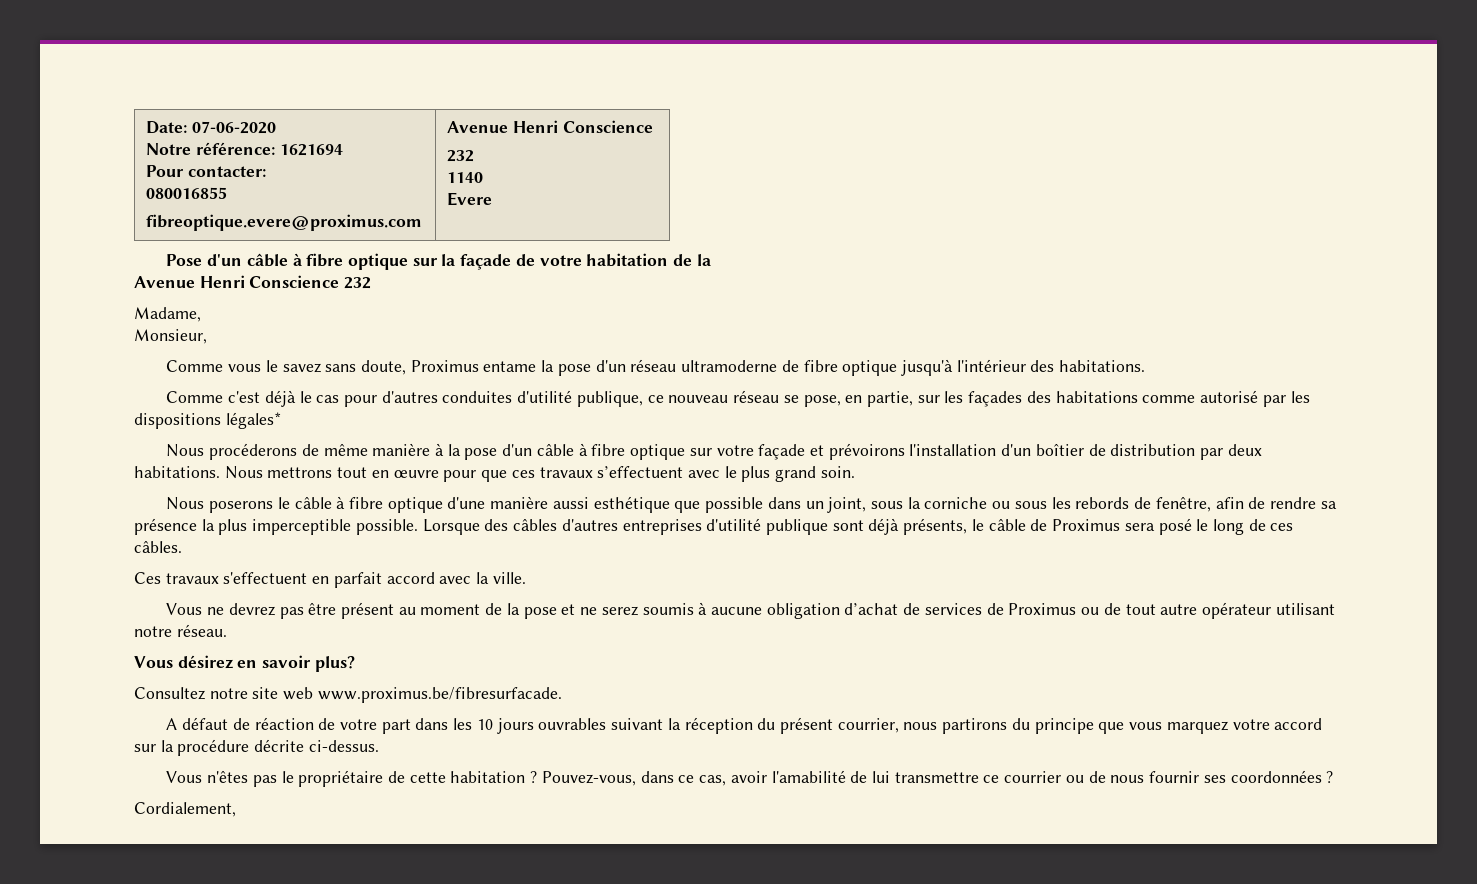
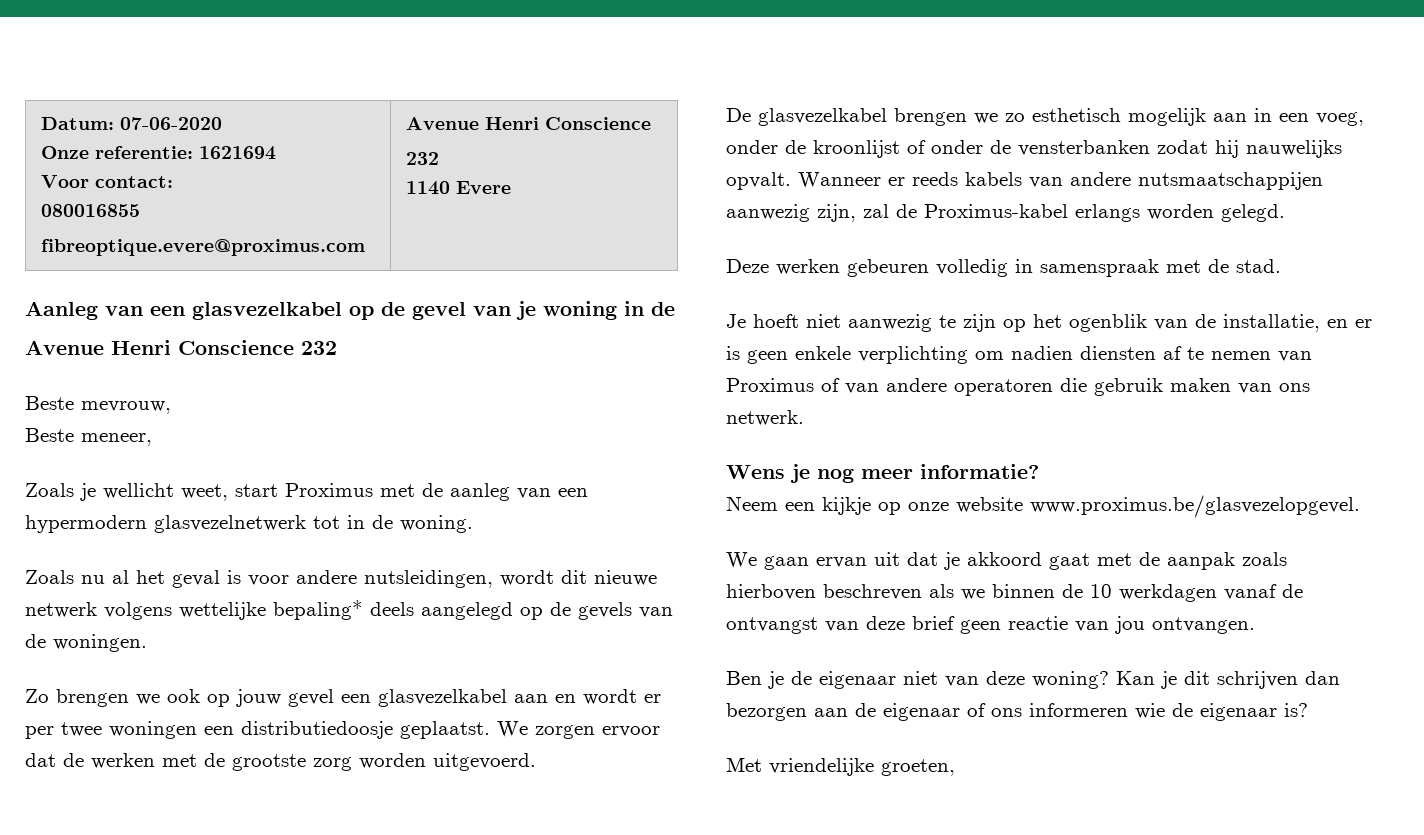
- Date: 07-06-2020
- Notre référence: 1621694
- Pour contacter:
+ Datum: 07-06-2020
+ Onze referentie: 1621694
+ Voor contact:
  080016855
  fibreoptique.evere@proximus.com | Avenue Henri Conscience
  232
- 1140
- Evere
+ 1140 Evere
- Pose d'un câble à fibre optique sur la façade de votre habitation de la
+ Aanleg van een glasvezelkabel op de gevel van je woning in de
- Madame,
- Monsieur,
- Comme vous le savez sans doute, Proximus entame la pose d'un réseau ultramoderne de fibre optique jusqu'à l'intérieur des habitations.
- Comme c'est déjà le cas pour d'autres conduites d'utilité publique, ce nouveau réseau se pose, en partie, sur les façades des habitations comme autorisé par les dispositions légales*
- Nous procéderons de même manière à la pose d'un câble à fibre optique sur votre façade et prévoirons l'installation d'un boîtier de distribution par deux habitations. Nous mettrons tout en œuvre pour que ces travaux s’effectuent avec le plus grand soin.
- Nous poserons le câble à fibre optique d'une manière aussi esthétique que possible dans un joint, sous la corniche ou sous les rebords de fenêtre, afin de rendre sa présence la plus imperceptible possible. Lorsque des câbles d'autres entreprises d'utilité publique sont déjà présents, le câble de Proximus sera posé le long de ces câbles.
- Ces travaux s'effectuent en parfait accord avec la ville.
- Vous ne devrez pas être présent au moment de la pose et ne serez soumis à aucune obligation d’achat de services de Proximus ou de tout autre opérateur utilisant notre réseau.
- Vous désirez en savoir plus?
- Consultez notre site web www.proximus.be/fibresurfacade.
- A défaut de réaction de votre part dans les 10 jours ouvrables suivant la réception du présent courrier, nous partirons du principe que vous marquez votre accord sur la procédure décrite ci-dessus.
- Vous n'êtes pas le propriétaire de cette habitation ? Pouvez-vous, dans ce cas, avoir l'amabilité de lui transmettre ce courrier ou de nous fournir ses coordonnées ?
- Cordialement,
+ Beste mevrouw,
+ Beste meneer,
+ Zoals je wellicht weet, start Proximus met de aanleg van een hypermodern glasvezelnetwerk tot in de woning.
+ Zoals nu al het geval is voor andere nutsleidingen, wordt dit nieuwe netwerk volgens wettelijke bepaling* deels aangelegd op de gevels van de woningen.
+ Zo brengen we ook op jouw gevel een glasvezelkabel aan en wordt er per twee woningen een distributiedoosje geplaatst. We zorgen ervoor dat de werken met de grootste zorg worden uitgevoerd.
+ De glasvezelkabel brengen we zo esthetisch mogelijk aan in een voeg, onder de kroonlijst of onder de vensterbanken zodat hij nauwelijks opvalt. Wanneer er reeds kabels van andere nutsmaatschappijen aanwezig zijn, zal de Proximus-kabel erlangs worden gelegd.
+ Deze werken gebeuren volledig in samenspraak met de stad.
+ Je hoeft niet aanwezig te zijn op het ogenblik van de installatie, en er is geen enkele verplichting om nadien diensten af te nemen van Proximus of van andere operatoren die gebruik maken van ons netwerk.
+ Wens je nog meer informatie?
+ Neem een kijkje op onze website www.proximus.be/glasvezelopgevel.
+ We gaan ervan uit dat je akkoord gaat met de aanpak zoals hierboven beschreven als we binnen de 10 werkdagen vanaf de ontvangst van deze brief geen reactie van jou ontvangen.
+ Ben je de eigenaar niet van deze woning? Kan je dit schrijven dan bezorgen aan de eigenaar of ons informeren wie de eigenaar is?
+ Met vriendelijke groeten,

